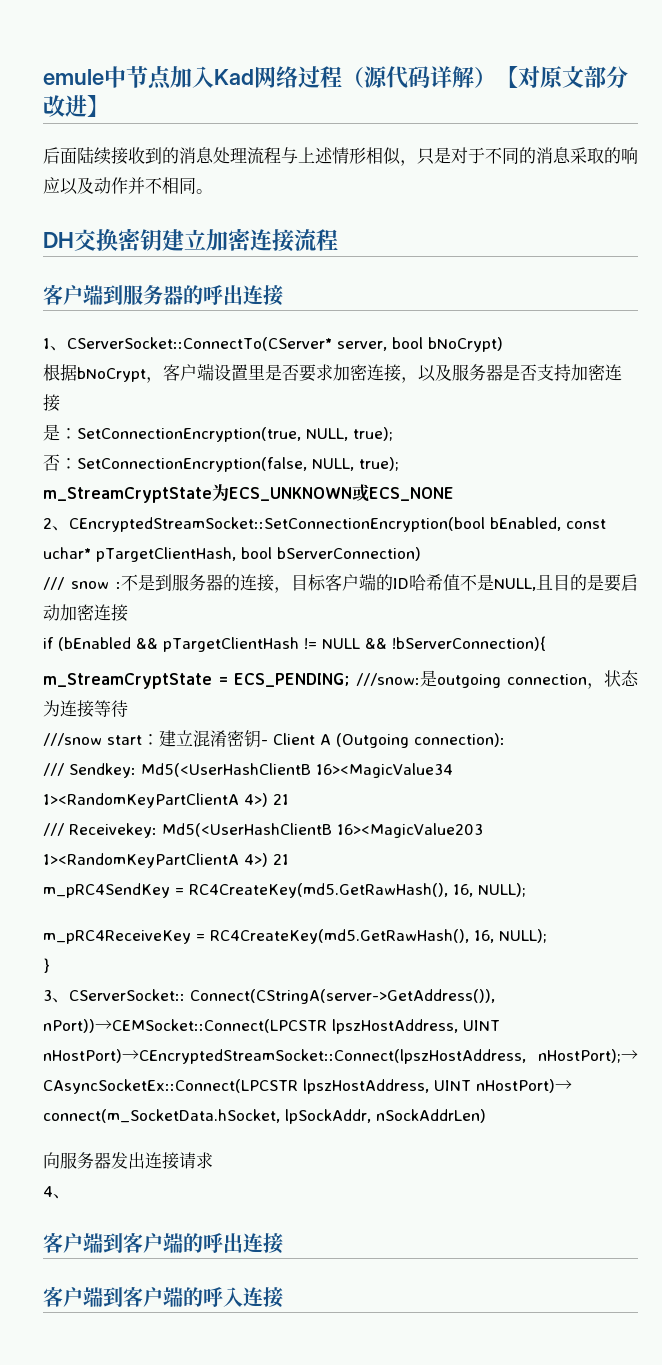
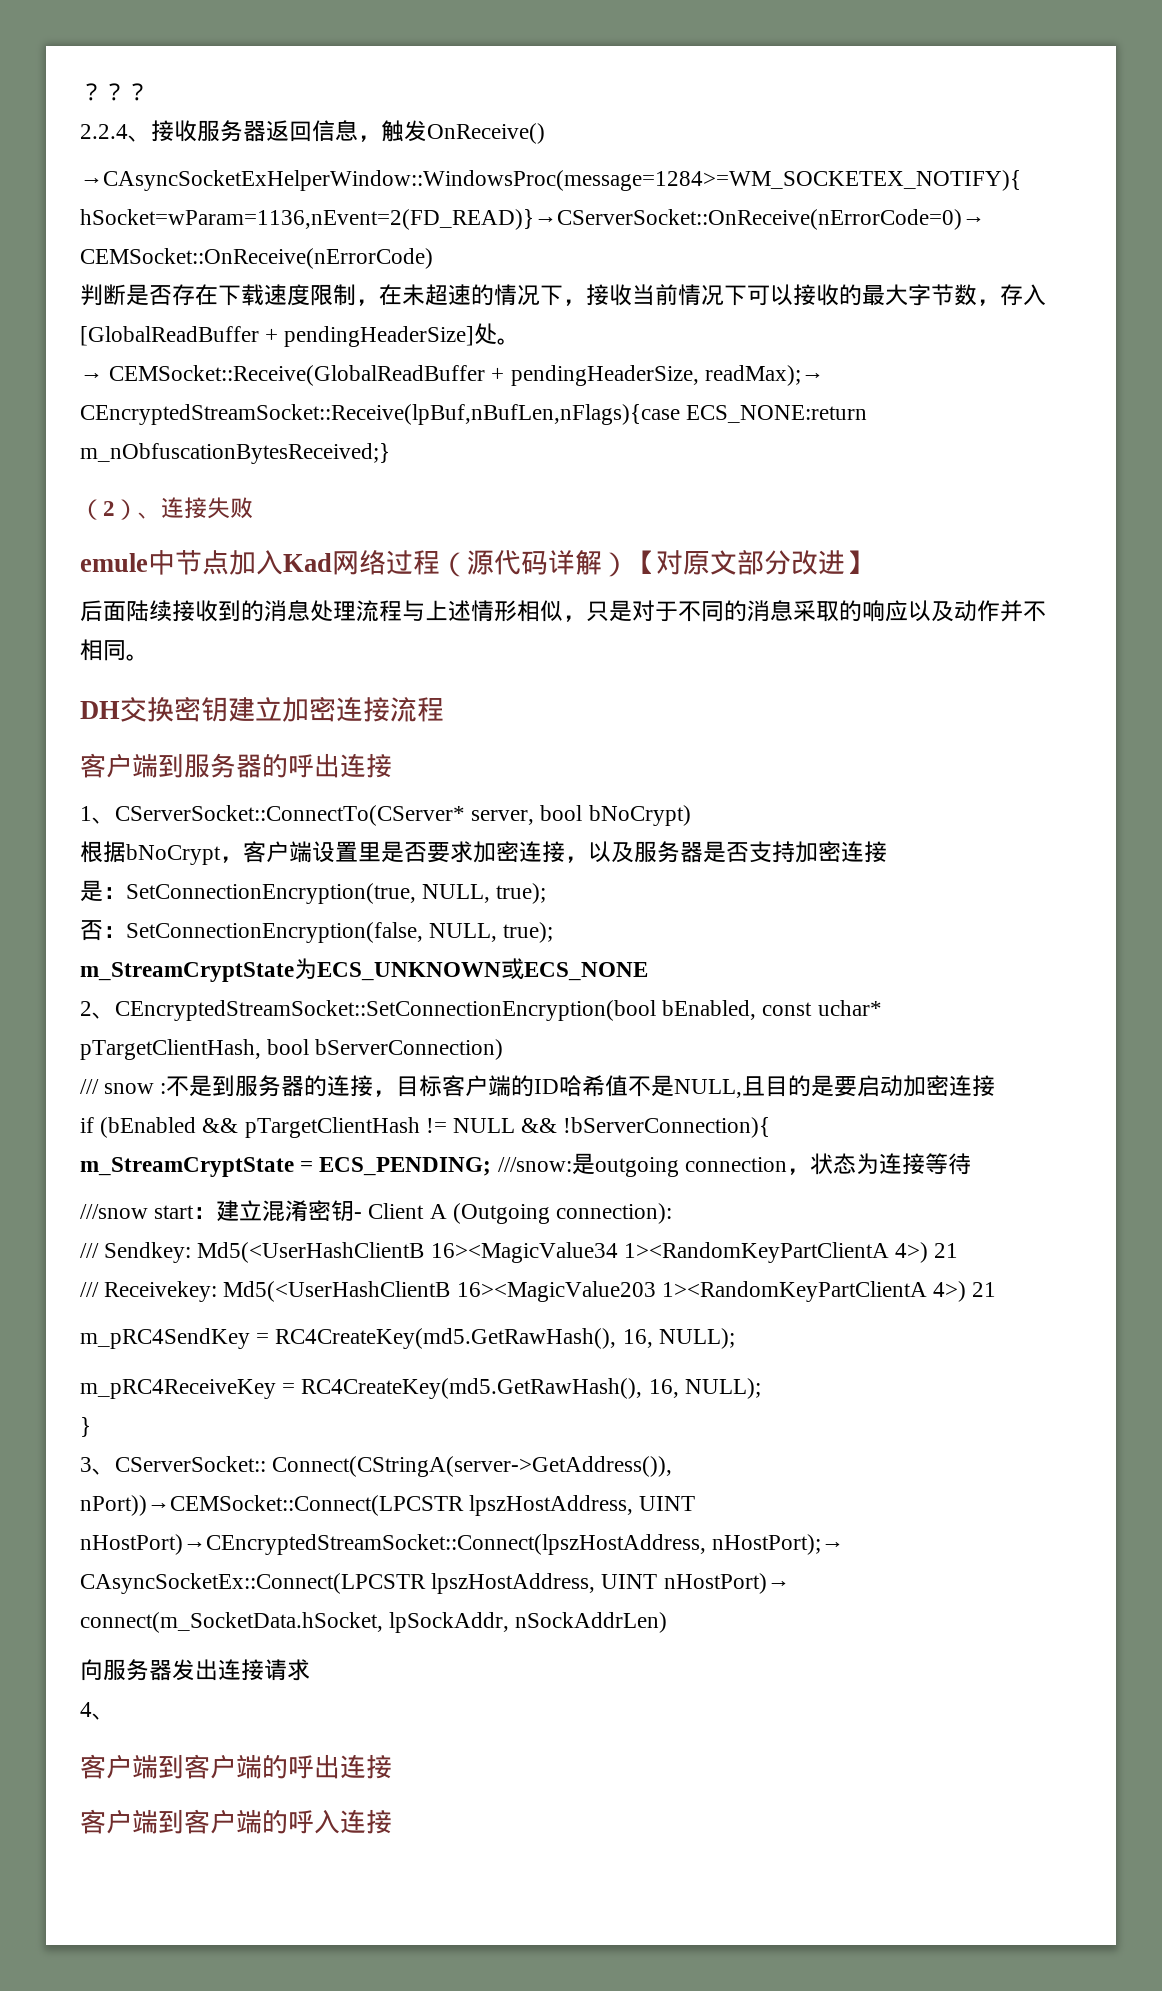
+ ？？？
+ 2.2.4、接收服务器返回信息，触发OnReceive()
+ →CAsyncSocketExHelperWindow::WindowsProc(message=1284>=WM_SOCKETEX_NOTIFY){ hSocket=wParam=1136,nEvent=2(FD_READ)}→CServerSocket::OnReceive(nErrorCode=0)→ CEMSocket::OnReceive(nErrorCode)
+ 判断是否存在下载速度限制，在未超速的情况下，接收当前情况下可以接收的最大字节数，存入[GlobalReadBuffer + pendingHeaderSize]处。
+ → CEMSocket::Receive(GlobalReadBuffer + pendingHeaderSize, readMax);→ CEncryptedStreamSocket::Receive(lpBuf,nBufLen,nFlags){case ECS_NONE:return m_nObfuscationBytesReceived;}
+ （2）、连接失败

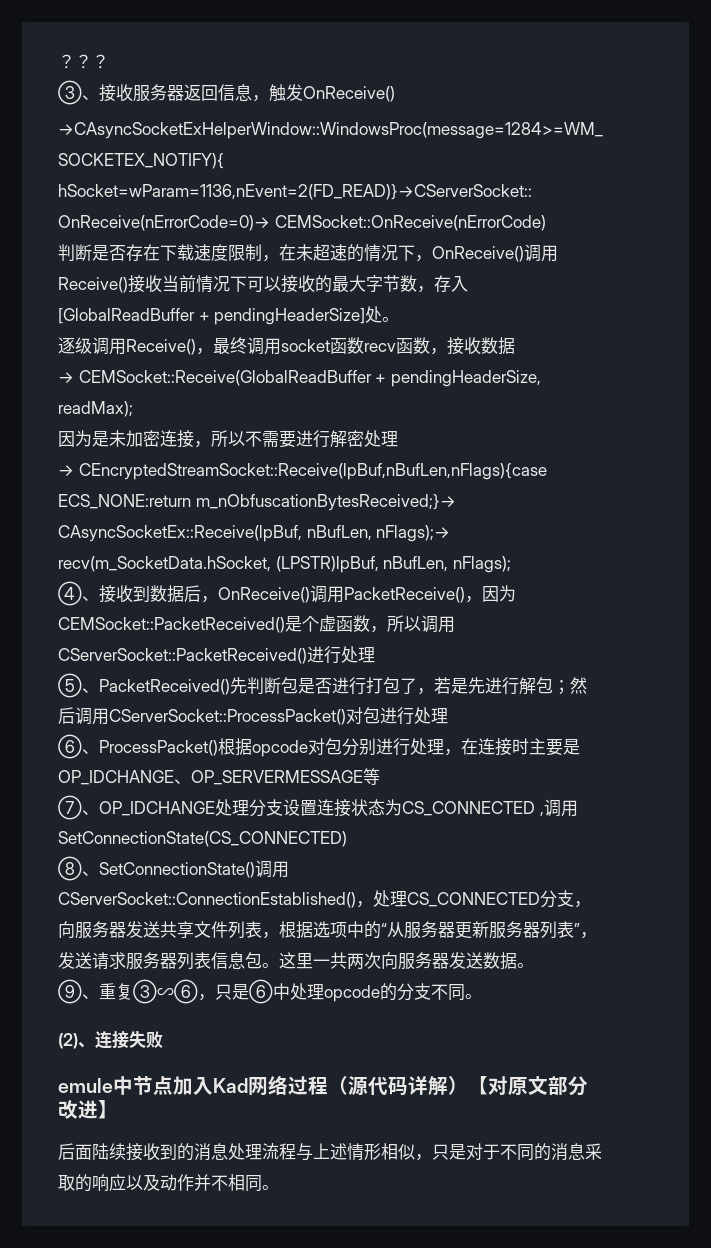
- 2.2.4、接收服务器返回信息，触发OnReceive()
+ ③、接收服务器返回信息，触发OnReceive()
- 判断是否存在下载速度限制，在未超速的情况下，接收当前情况下可以接收的最大字节数，存入[GlobalReadBuffer + pendingHeaderSize]处。
+ 判断是否存在下载速度限制，在未超速的情况下，OnReceive()调用Receive()接收当前情况下可以接收的最大字节数，存入[GlobalReadBuffer + pendingHeaderSize]处。
- → CEMSocket::Receive(GlobalReadBuffer + pendingHeaderSize, readMax);→ CEncryptedStreamSocket::Receive(lpBuf,nBufLen,nFlags){case ECS_NONE:return m_nObfuscationBytesReceived;}
- （2）、连接失败
+ 逐级调用Receive()，最终调用socket函数recv函数，接收数据
+ → CEMSocket::Receive(GlobalReadBuffer + pendingHeaderSize, readMax);
+ 因为是未加密连接，所以不需要进行解密处理
+ → CEncryptedStreamSocket::Receive(lpBuf,nBufLen,nFlags){case ECS_NONE:return m_nObfuscationBytesReceived;}→ CAsyncSocketEx::Receive(lpBuf, nBufLen, nFlags);→ recv(m_SocketData.hSocket, (LPSTR)lpBuf, nBufLen, nFlags);
+ ④、接收到数据后，OnReceive()调用PacketReceive()，因为CEMSocket::PacketReceived()是个虚函数，所以调用CServerSocket::PacketReceived()进行处理
+ ⑤、PacketReceived()先判断包是否进行打包了，若是先进行解包；然后调用CServerSocket::ProcessPacket()对包进行处理
+ ⑥、ProcessPacket()根据opcode对包分别进行处理，在连接时主要是OP_IDCHANGE、OP_SERVERMESSAGE等
+ ⑦、OP_IDCHANGE处理分支设置连接状态为CS_CONNECTED ,调用SetConnectionState(CS_CONNECTED)
+ ⑧、SetConnectionState()调用CServerSocket::ConnectionEstablished()，处理CS_CONNECTED分支，向服务器发送共享文件列表，根据选项中的“从服务器更新服务器列表”，发送请求服务器列表信息包。这里一共两次向服务器发送数据。
+ ⑨、重复③∽⑥，只是⑥中处理opcode的分支不同。
+ (2)、连接失败
- DH交换密钥建立加密连接流程
- 客户端到服务器的呼出连接
- 1、CServerSocket::ConnectTo(CServer* server, bool bNoCrypt)
- 根据bNoCrypt，客户端设置里是否要求加密连接，以及服务器是否支持加密连接
- 是：SetConnectionEncryption(true, NULL, true);
- 否：SetConnectionEncryption(false, NULL, true);
- m_StreamCryptState为ECS_UNKNOWN或ECS_NONE
- 2、CEncryptedStreamSocket::SetConnectionEncryption(bool bEnabled, const uchar* pTargetClientHash, bool bServerConnection)
- /// snow :不是到服务器的连接，目标客户端的ID哈希值不是NULL,且目的是要启动加密连接
- if (bEnabled && pTargetClientHash != NULL && !bServerConnection){
- m_StreamCryptState = ECS_PENDING; ///snow:是outgoing connection，状态为连接等待
- ///snow start：建立混淆密钥- Client A (Outgoing connection):
- /// Sendkey: Md5(<UserHashClientB 16><MagicValue34 1><RandomKeyPartClientA 4>) 21
- /// Receivekey: Md5(<UserHashClientB 16><MagicValue203 1><RandomKeyPartClientA 4>) 21
- m_pRC4SendKey = RC4CreateKey(md5.GetRawHash(), 16, NULL);
- m_pRC4ReceiveKey = RC4CreateKey(md5.GetRawHash(), 16, NULL);
- }
- 3、CServerSocket:: Connect(CStringA(server->GetAddress()), nPort))→CEMSocket::Connect(LPCSTR lpszHostAddress, UINT nHostPort)→CEncryptedStreamSocket::Connect(lpszHostAddress, nHostPort);→ CAsyncSocketEx::Connect(LPCSTR lpszHostAddress, UINT nHostPort)→ connect(m_SocketData.hSocket, lpSockAddr, nSockAddrLen)
- 向服务器发出连接请求
- 4、
- 客户端到客户端的呼出连接
- 客户端到客户端的呼入连接

